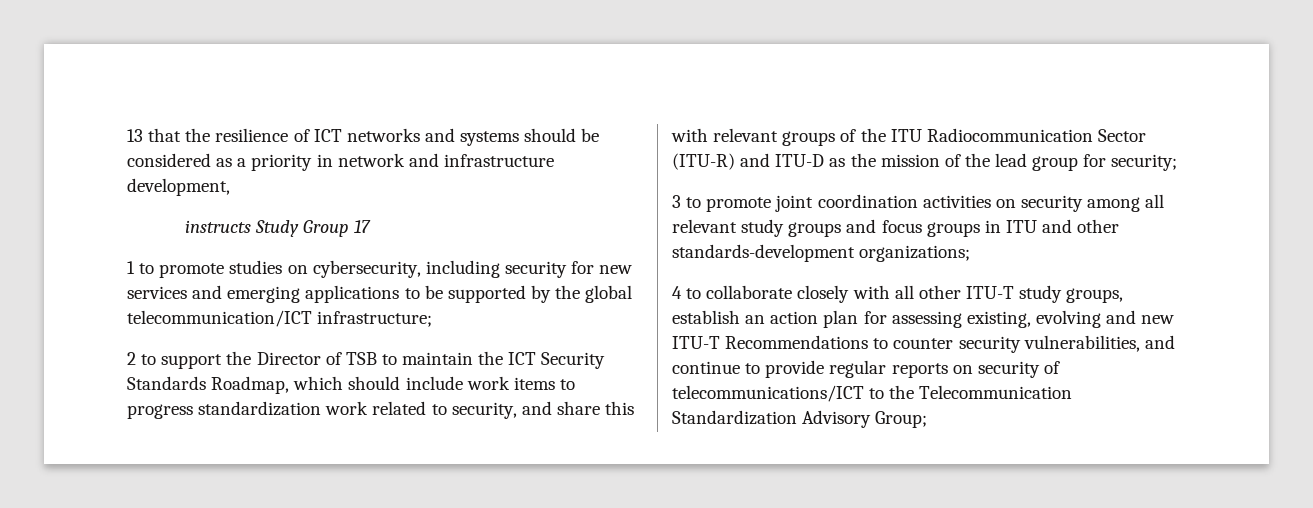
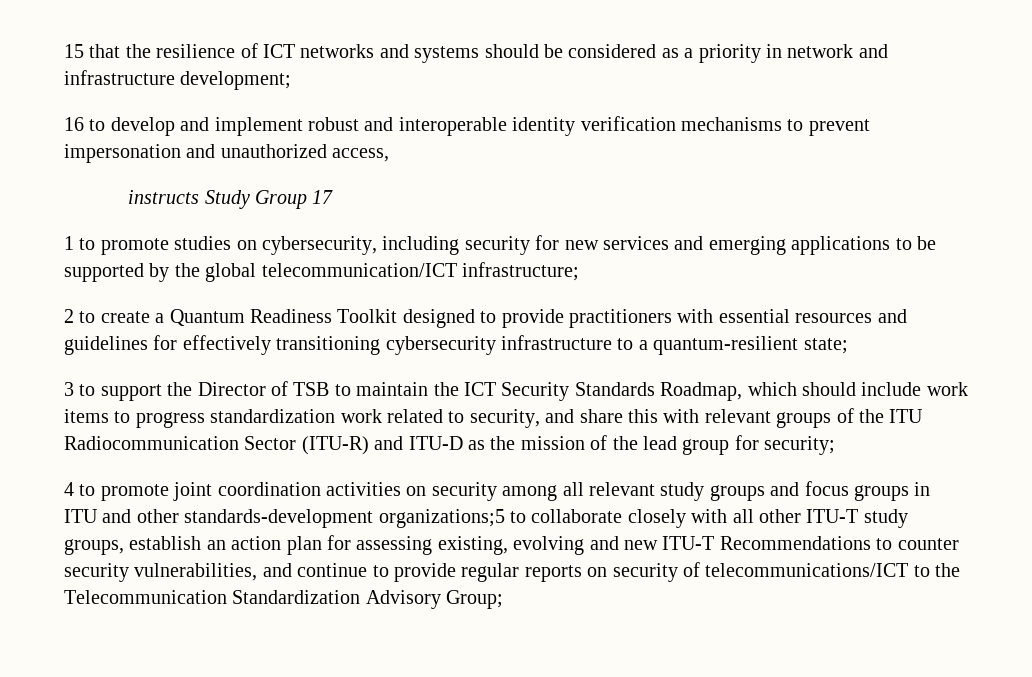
- 13 that the resilience of ICT networks and systems should be considered as a priority in network and infrastructure development,
+ 15 that the resilience of ICT networks and systems should be considered as a priority in network and infrastructure development;
+ 16 to develop and implement robust and interoperable identity verification mechanisms to prevent impersonation and unauthorized access,
- 2 to support the Director of TSB to maintain the ICT Security Standards Roadmap, which should include work items to progress standardization work related to security, and share this with relevant groups of the ITU Radiocommunication Sector (ITU-R) and ITU-D as the mission of the lead group for security;
+ 2 to create a Quantum Readiness Toolkit designed to provide practitioners with essential resources and guidelines for effectively transitioning cybersecurity infrastructure to a quantum-resilient state;
+ 3 to support the Director of TSB to maintain the ICT Security Standards Roadmap, which should include work items to progress standardization work related to security, and share this with relevant groups of the ITU Radiocommunication Sector (ITU-R) and ITU-D as the mission of the lead group for security;
- 3 to promote joint coordination activities on security among all relevant study groups and focus groups in ITU and other standards-development organizations;
- 4 to collaborate closely with all other ITU-T study groups, establish an action plan for assessing existing, evolving and new ITU-T Recommendations to counter security vulnerabilities, and continue to provide regular reports on security of telecommunications/ICT to the Telecommunication Standardization Advisory Group;
+ 4 to promote joint coordination activities on security among all relevant study groups and focus groups in ITU and other standards-development organizations;5 to collaborate closely with all other ITU-T study groups, establish an action plan for assessing existing, evolving and new ITU-T Recommendations to counter security vulnerabilities, and continue to provide regular reports on security of telecommunications/ICT to the Telecommunication Standardization Advisory Group;

